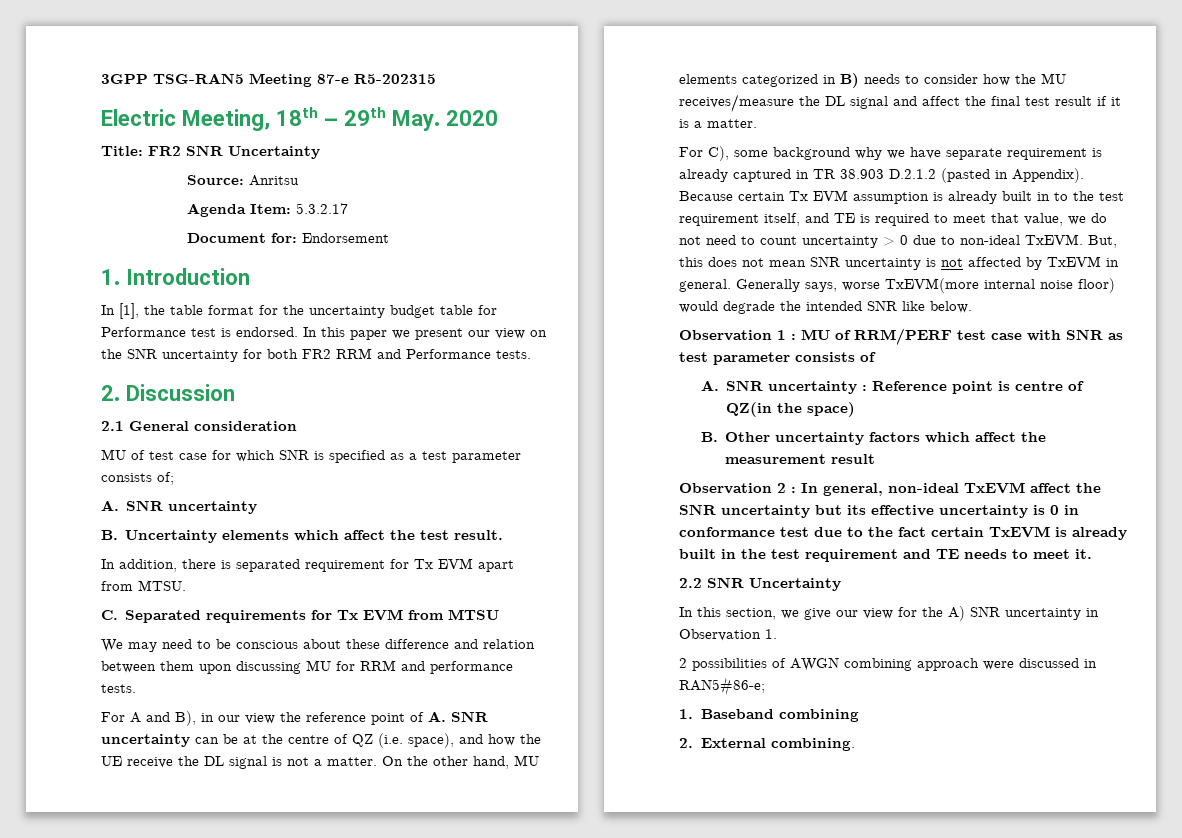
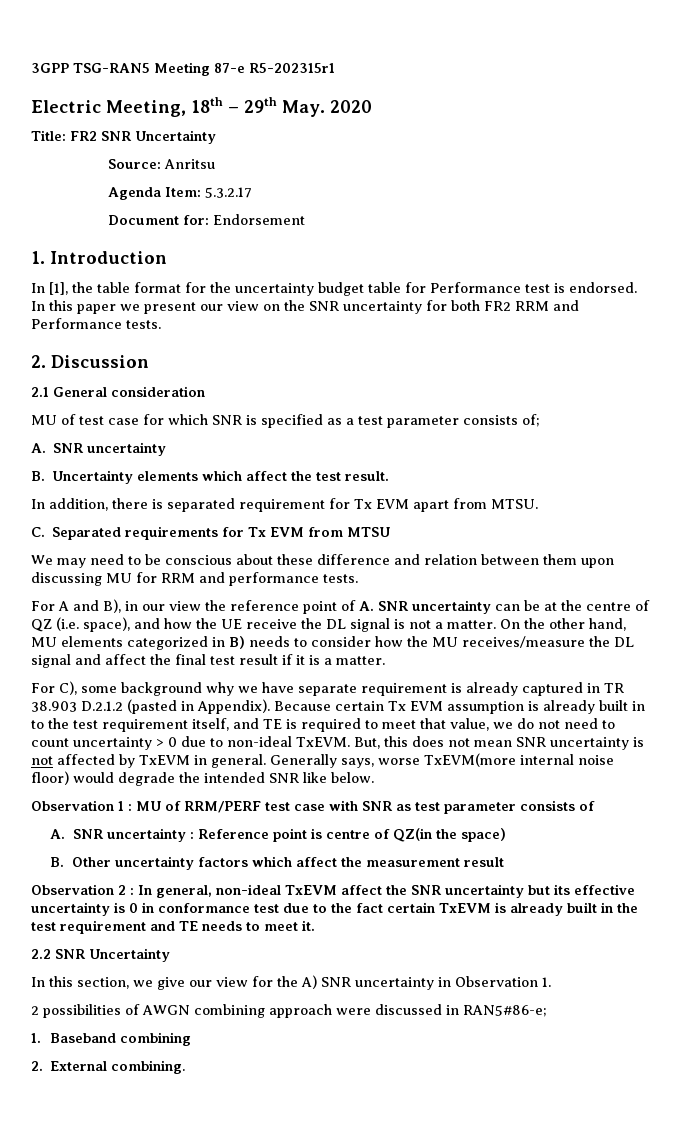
- 3GPP TSG-RAN5 Meeting 87-e R5-202315
+ 3GPP TSG-RAN5 Meeting 87-e R5-202315r1

